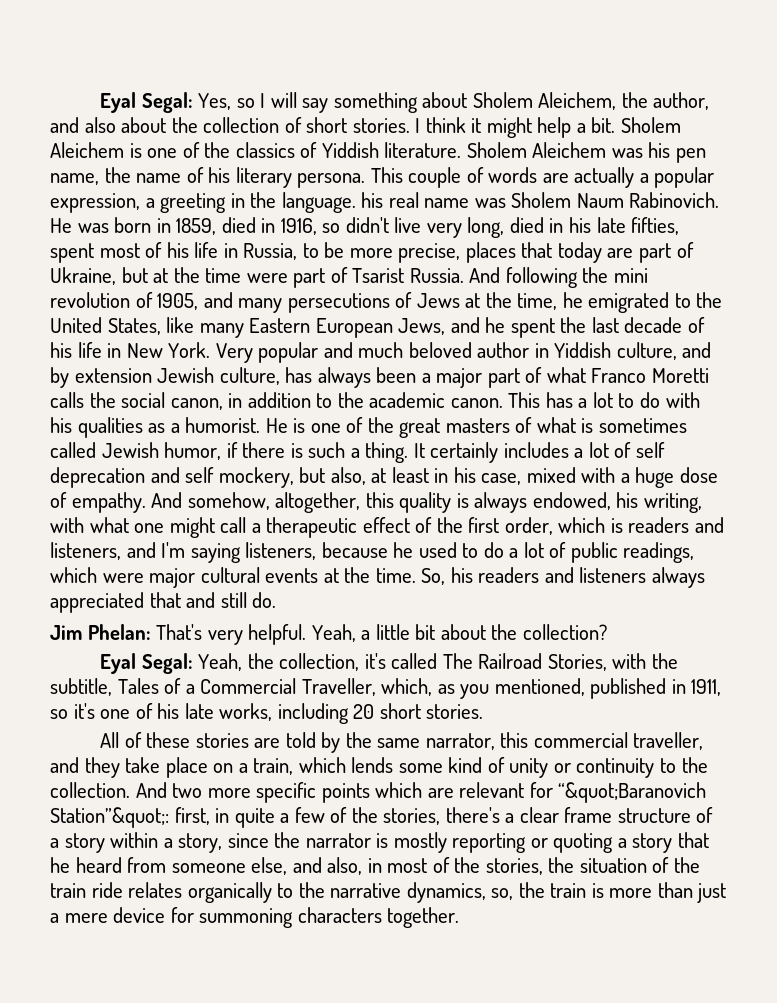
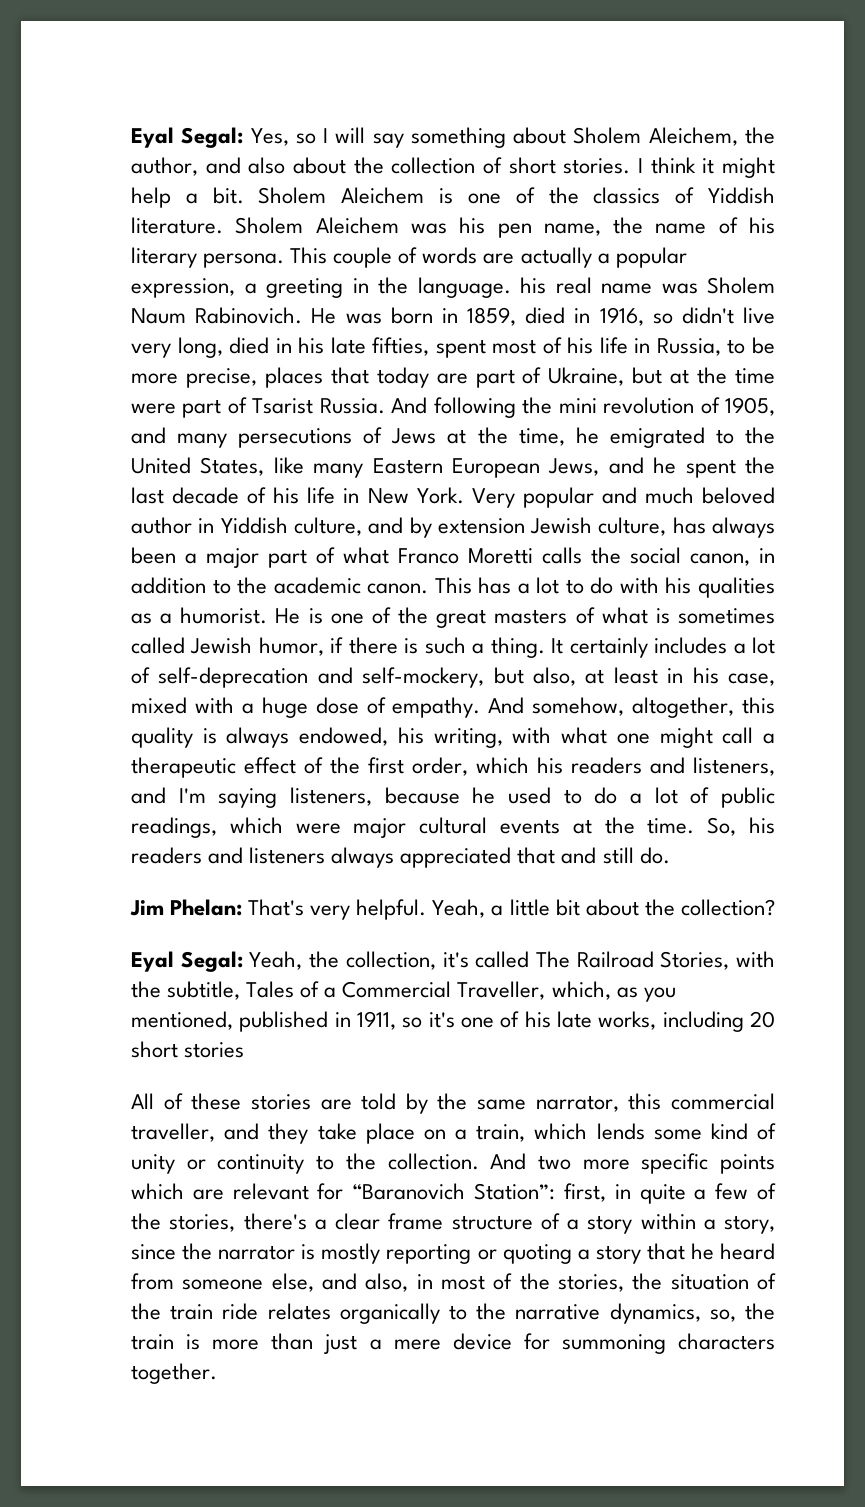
- It certainly includes a lot of self deprecation and self mockery, but also, at least in his case, mixed with a huge dose of empathy.
+ It certainly includes a lot of self-deprecation and self-mockery, but also, at least in his case, mixed with a huge dose of empathy.
- And somehow, altogether, this quality is always endowed, his writing, with what one might call a therapeutic effect of the first order, which is readers and listeners, and I'm saying listeners, because he used to do a lot of public readings, which were major cultural events at the time.
+ And somehow, altogether, this quality is always endowed, his writing, with what one might call a therapeutic effect of the first order, which his readers and listeners, and I'm saying listeners, because he used to do a lot of public readings, which were major cultural events at the time.
- Eyal Segal: Yeah, the collection, it's called The Railroad Stories, with the subtitle, Tales of a Commercial Traveller, which, as you mentioned, published in 1911, so it's one of his late works, including 20 short stories.
+ Eyal Segal: Yeah, the collection, it's called The Railroad Stories, with the subtitle, Tales of a Commercial Traveller, which, as you mentioned, published in 1911, so it's one of his late works, including 20 short stories
- And two more specific points which are relevant for “&quot;Baranovich Station”&quot;:
+ And two more specific points which are relevant for “Baranovich Station”:

